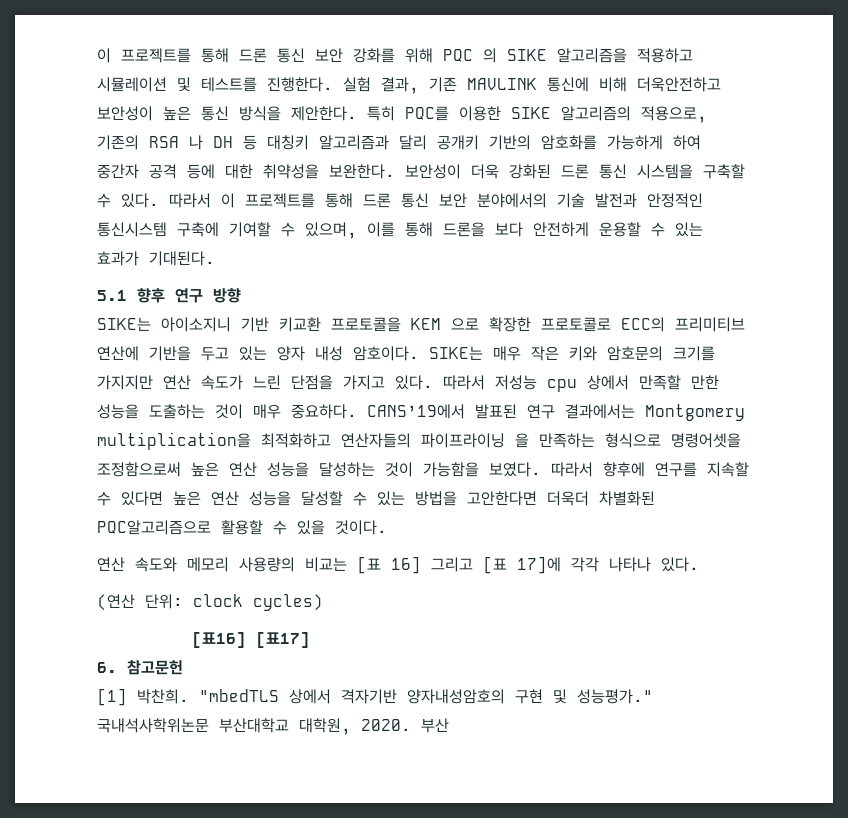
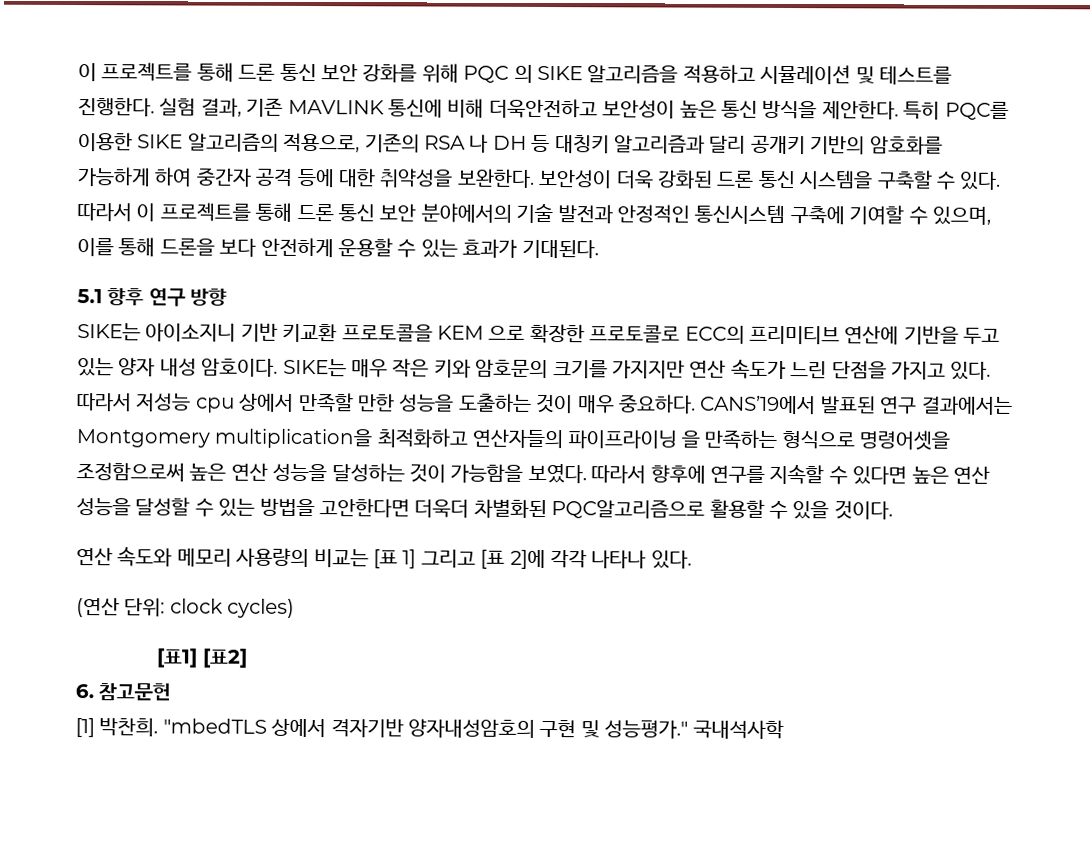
- 연산 속도와 메모리 사용량의 비교는 [표 16] 그리고 [표 17]에 각각 나타나 있다.
+ 연산 속도와 메모리 사용량의 비교는 [표 1] 그리고 [표 2]에 각각 나타나 있다.
- [표16] [표17]
+ [표1] [표2]
- 국내석사학위논문 부산대학교 대학원, 2020. 부산
+ 국내석사학

